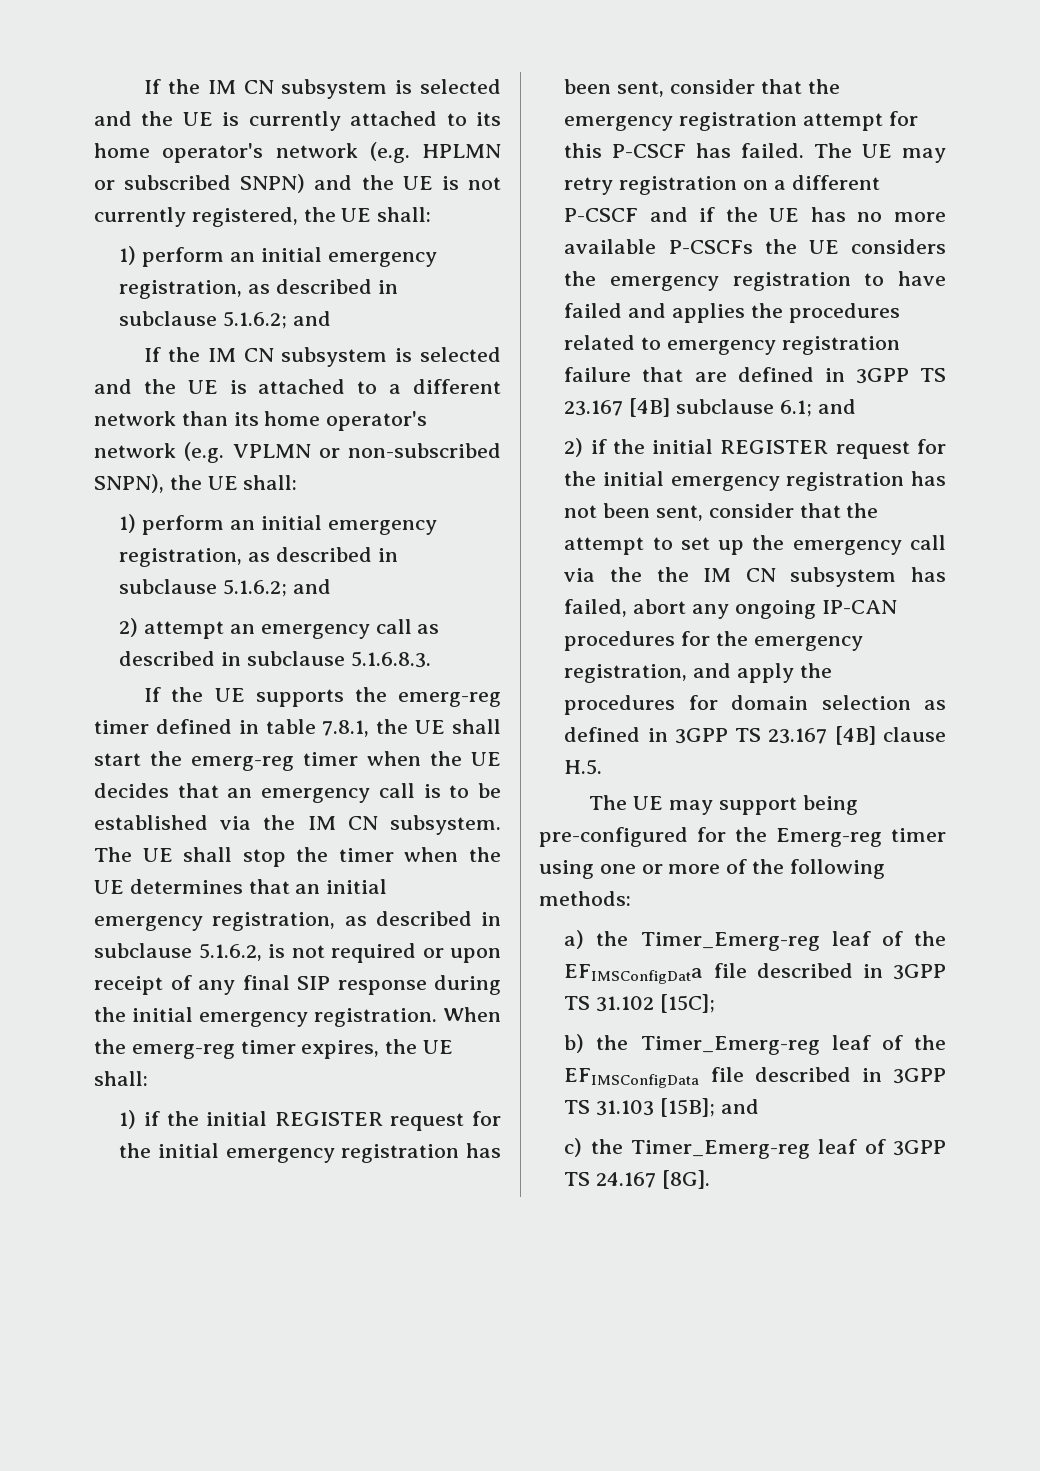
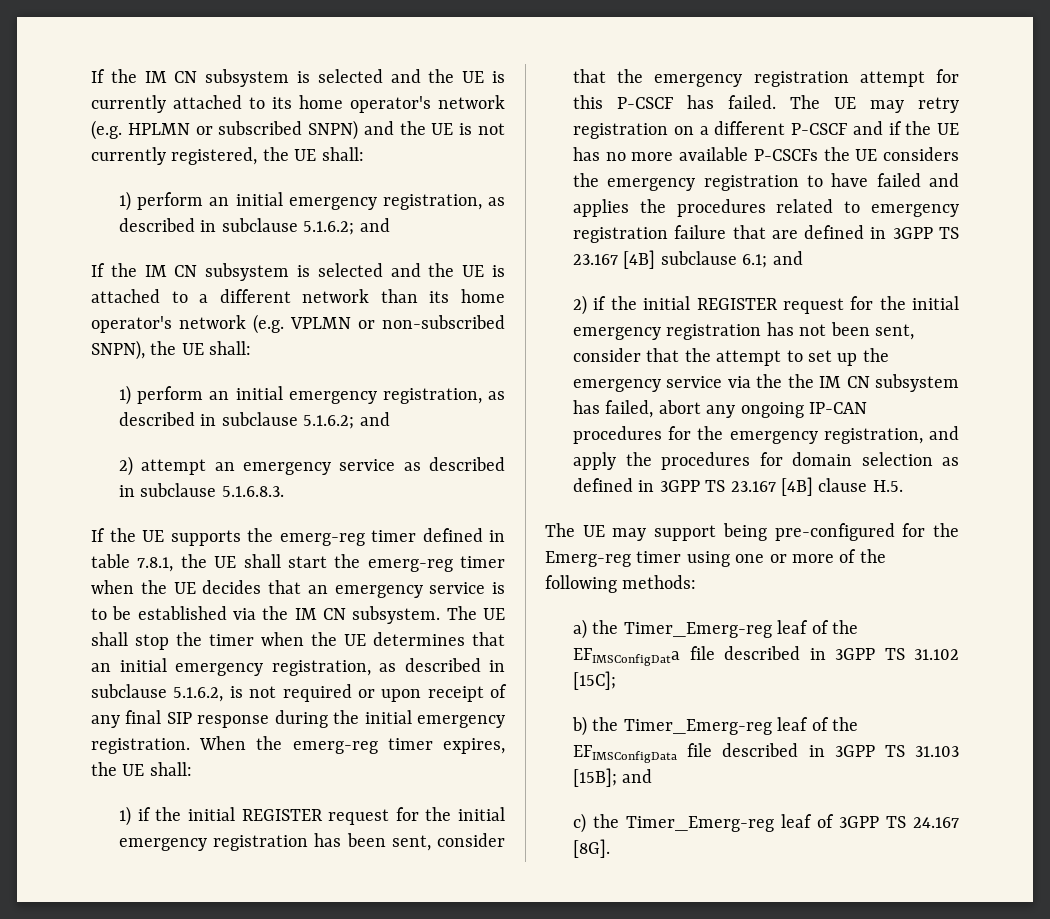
- 2) attempt an emergency call as described in subclause 5.1.6.8.3.
+ 2) attempt an emergency service as described in subclause 5.1.6.8.3.
- If the UE supports the emerg-reg timer defined in table 7.8.1, the UE shall start the emerg-reg timer when the UE decides that an emergency call is to be established via the IM CN subsystem.
+ If the UE supports the emerg-reg timer defined in table 7.8.1, the UE shall start the emerg-reg timer when the UE decides that an emergency service is to be established via the IM CN subsystem.
- 2) if the initial REGISTER request for the initial emergency registration has not been sent, consider that the attempt to set up the emergency call via the the IM CN subsystem has failed, abort any ongoing IP-CAN procedures for the emergency registration, and apply the procedures for domain selection as defined in 3GPP TS 23.167 [4B] clause H.5.
+ 2) if the initial REGISTER request for the initial emergency registration has not been sent, consider that the attempt to set up the emergency service via the the IM CN subsystem has failed, abort any ongoing IP-CAN procedures for the emergency registration, and apply the procedures for domain selection as defined in 3GPP TS 23.167 [4B] clause H.5.

